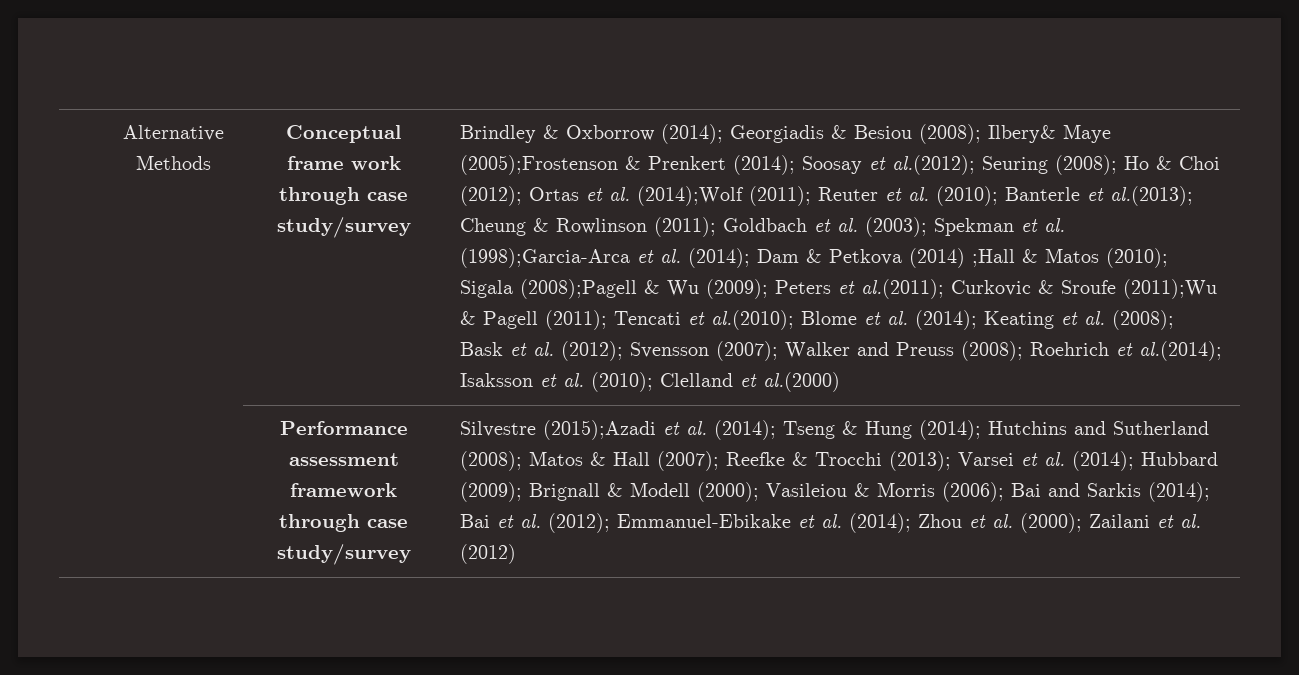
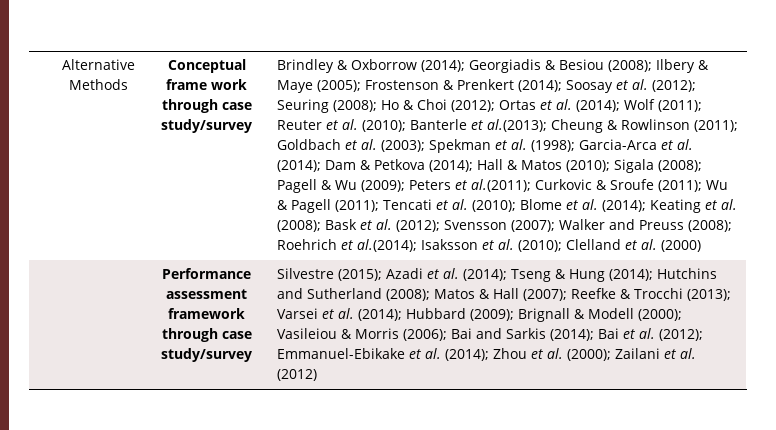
- Ilbery& Maye (2005);Frostenson & Prenkert (2014);
+ Ilbery & Maye (2005); Frostenson & Prenkert (2014);
- Soosay et al.(2012);
+ Soosay et al. (2012);
- Ortas et al. (2014);Wolf (2011);
+ Ortas et al. (2014); Wolf (2011);
- Spekman et al. (1998);Garcia-Arca et al. (2014);
+ Spekman et al. (1998); Garcia-Arca et al. (2014);
- Dam & Petkova (2014) ;Hall & Matos (2010);
+ Dam & Petkova (2014); Hall & Matos (2010);
- Sigala (2008);Pagell & Wu (2009);
+ Sigala (2008); Pagell & Wu (2009);
- Curkovic & Sroufe (2011);Wu & Pagell (2011);
+ Curkovic & Sroufe (2011); Wu & Pagell (2011);
- Tencati et al.(2010);
+ Tencati et al. (2010);
- Clelland et al.(2000)
+ Clelland et al. (2000)
- Silvestre (2015);Azadi et al. (2014); Tseng & Hung (2014); Hutchins and Sutherland (2008); Matos & Hall (2007); Reefke & Trocchi (2013); Varsei et al. (2014); Hubbard (2009); Brignall & Modell (2000); Vasileiou & Morris (2006); Bai and Sarkis (2014); Bai et al. (2012); Emmanuel-Ebikake et al. (2014); Zhou et al. (2000); Zailani et al. (2012)
+ Silvestre (2015); Azadi et al. (2014); Tseng & Hung (2014); Hutchins and Sutherland (2008); Matos & Hall (2007); Reefke & Trocchi (2013); Varsei et al. (2014); Hubbard (2009); Brignall & Modell (2000); Vasileiou & Morris (2006); Bai and Sarkis (2014); Bai et al. (2012); Emmanuel-Ebikake et al. (2014); Zhou et al. (2000); Zailani et al. (2012)

